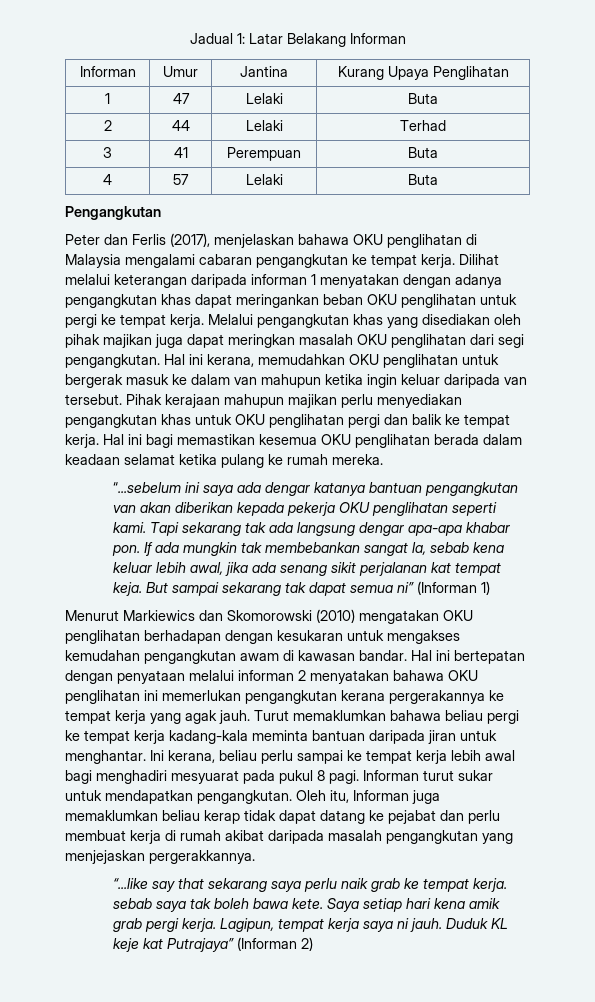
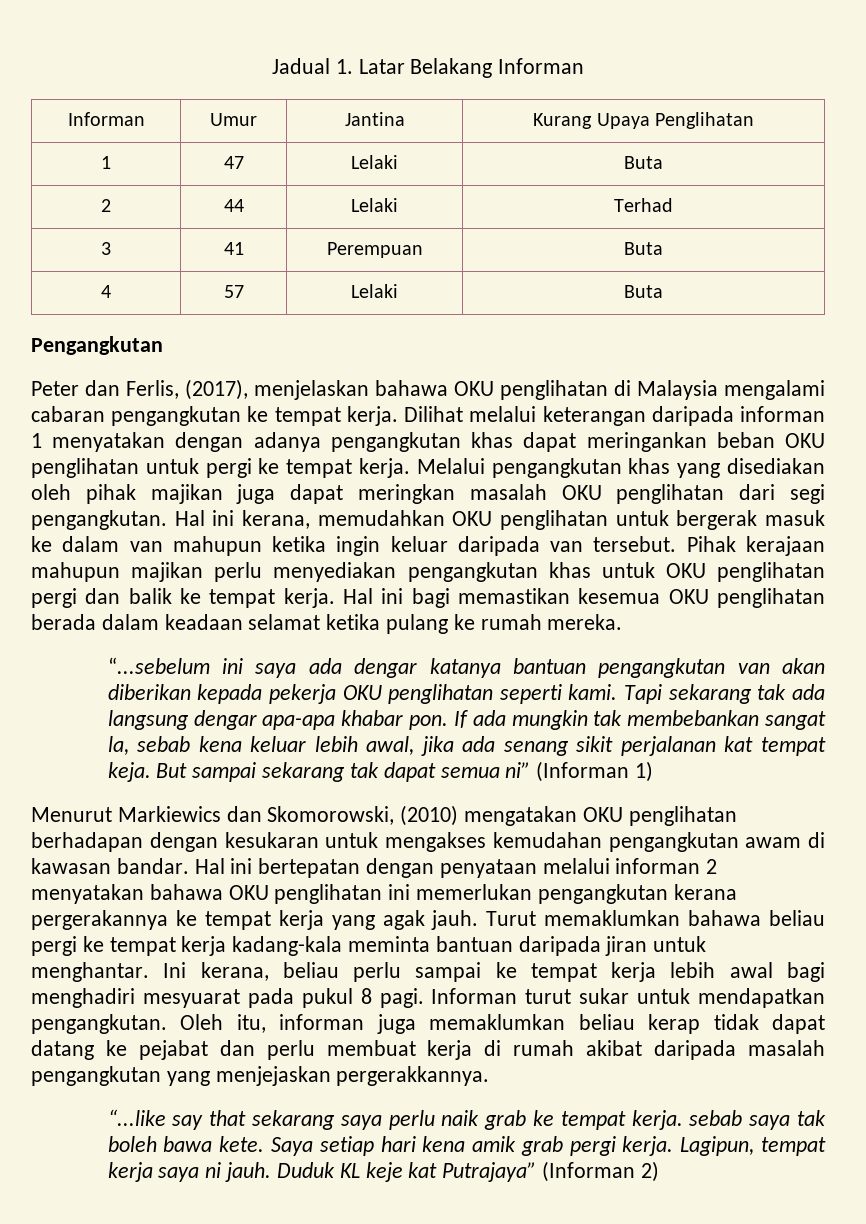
- Jadual 1: Latar Belakang Informan
+ Jadual 1. Latar Belakang Informan
- Peter dan Ferlis (2017), menjelaskan bahawa OKU penglihatan di Malaysia mengalami cabaran pengangkutan ke tempat kerja.
+ Peter dan Ferlis, (2017), menjelaskan bahawa OKU penglihatan di Malaysia mengalami cabaran pengangkutan ke tempat kerja.
- Menurut Markiewics dan Skomorowski (2010) mengatakan OKU penglihatan berhadapan dengan kesukaran untuk mengakses kemudahan pengangkutan awam di kawasan bandar.
+ Menurut Markiewics dan Skomorowski, (2010) mengatakan OKU penglihatan berhadapan dengan kesukaran untuk mengakses kemudahan pengangkutan awam di kawasan bandar.
- Oleh itu, Informan juga memaklumkan beliau kerap tidak dapat datang ke pejabat dan perlu membuat kerja di rumah akibat daripada masalah pengangkutan yang menjejaskan pergerakkannya.
+ Oleh itu, informan juga memaklumkan beliau kerap tidak dapat datang ke pejabat dan perlu membuat kerja di rumah akibat daripada masalah pengangkutan yang menjejaskan pergerakkannya.

